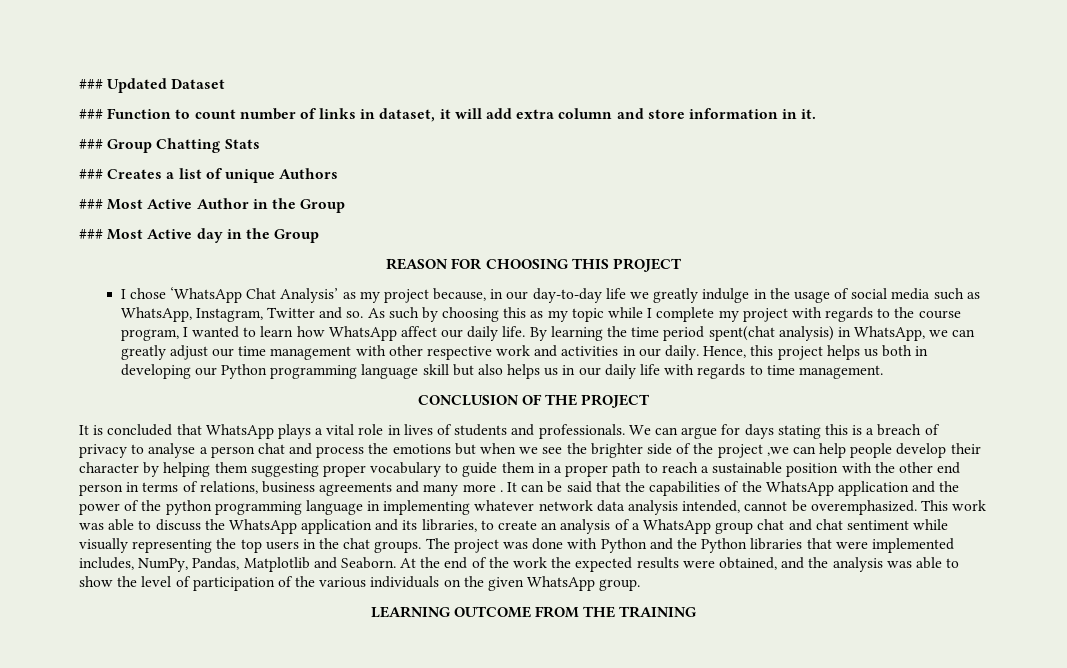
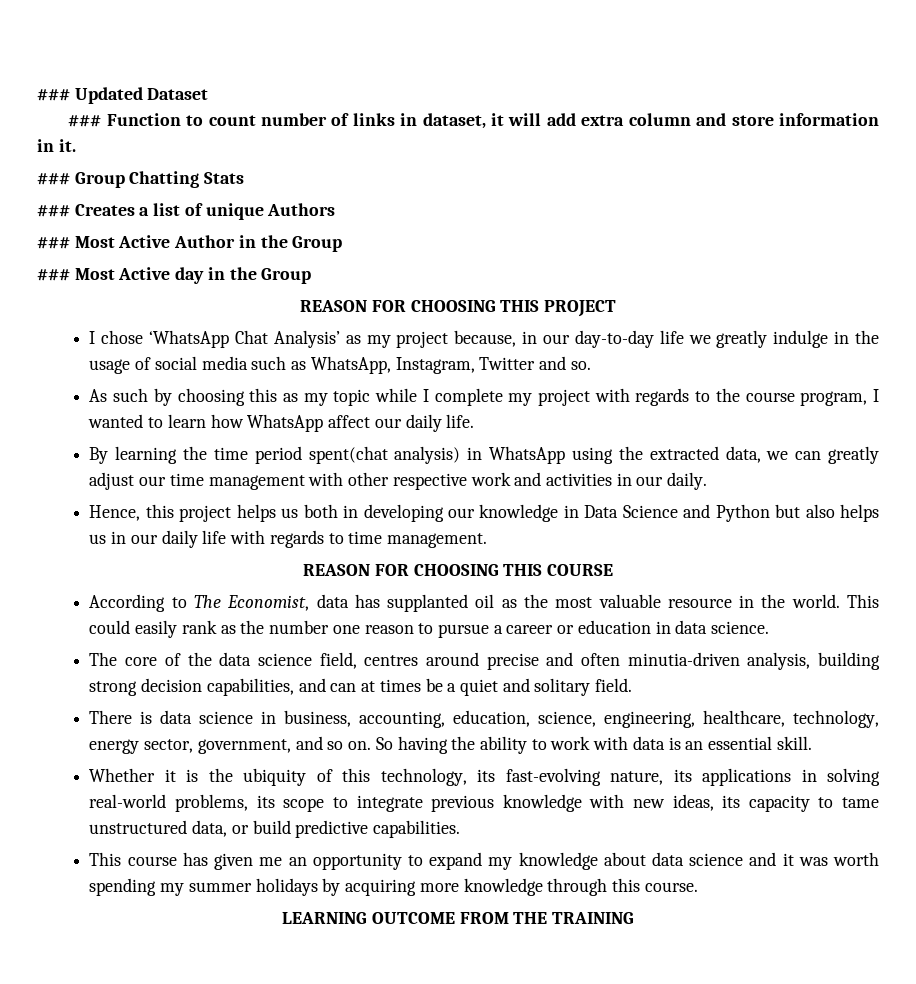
- I chose ‘WhatsApp Chat Analysis’ as my project because, in our day-to-day life we greatly indulge in the usage of social media such as WhatsApp, Instagram, Twitter and so. As such by choosing this as my topic while I complete my project with regards to the course program, I wanted to learn how WhatsApp affect our daily life. By learning the time period spent(chat analysis) in WhatsApp, we can greatly adjust our time management with other respective work and activities in our daily. Hence, this project helps us both in developing our Python programming language skill but also helps us in our daily life with regards to time management.
+ I chose ‘WhatsApp Chat Analysis’ as my project because, in our day-to-day life we greatly indulge in the usage of social media such as WhatsApp, Instagram, Twitter and so.
+ As such by choosing this as my topic while I complete my project with regards to the course program, I wanted to learn how WhatsApp affect our daily life.
+ By learning the time period spent(chat analysis) in WhatsApp using the extracted data, we can greatly adjust our time management with other respective work and activities in our daily.
+ Hence, this project helps us both in developing our knowledge in Data Science and Python but also helps us in our daily life with regards to time management.
- CONCLUSION OF THE PROJECT
- It is concluded that WhatsApp plays a vital role in lives of students and professionals. We can argue for days stating this is a breach of privacy to analyse a person chat and process the emotions but when we see the brighter side of the project ,we can help people develop their character by helping them suggesting proper vocabulary to guide them in a proper path to reach a sustainable position with the other end person in terms of relations, business agreements and many more . It can be said that the capabilities of the WhatsApp application and the power of the python programming language in implementing whatever network data analysis intended, cannot be overemphasized. This work was able to discuss the WhatsApp application and its libraries, to create an analysis of a WhatsApp group chat and chat sentiment while visually representing the top users in the chat groups. The project was done with Python and the Python libraries that were implemented includes, NumPy, Pandas, Matplotlib and Seaborn. At the end of the work the expected results were obtained, and the analysis was able to show the level of participation of the various individuals on the given WhatsApp group.
+ REASON FOR CHOOSING THIS COURSE
+ According to The Economist, data has supplanted oil as the most valuable resource in the world. This could easily rank as the number one reason to pursue a career or education in data science.
+ The core of the data science field, centres around precise and often minutia-driven analysis, building strong decision capabilities, and can at times be a quiet and solitary field.
+ There is data science in business, accounting, education, science, engineering, healthcare, technology, energy sector, government, and so on. So having the ability to work with data is an essential skill.
+ Whether it is the ubiquity of this technology, its fast-evolving nature, its applications in solving real-world problems, its scope to integrate previous knowledge with new ideas, its capacity to tame unstructured data, or build predictive capabilities.
+ This course has given me an opportunity to expand my knowledge about data science and it was worth spending my summer holidays by acquiring more knowledge through this course.

